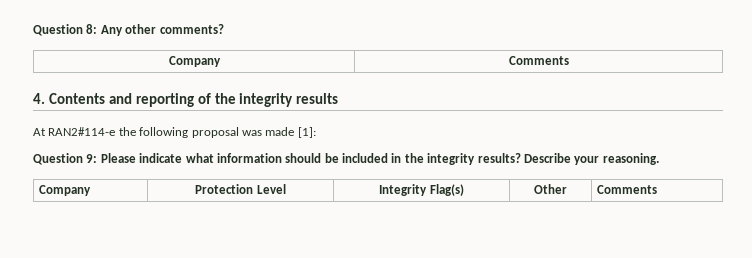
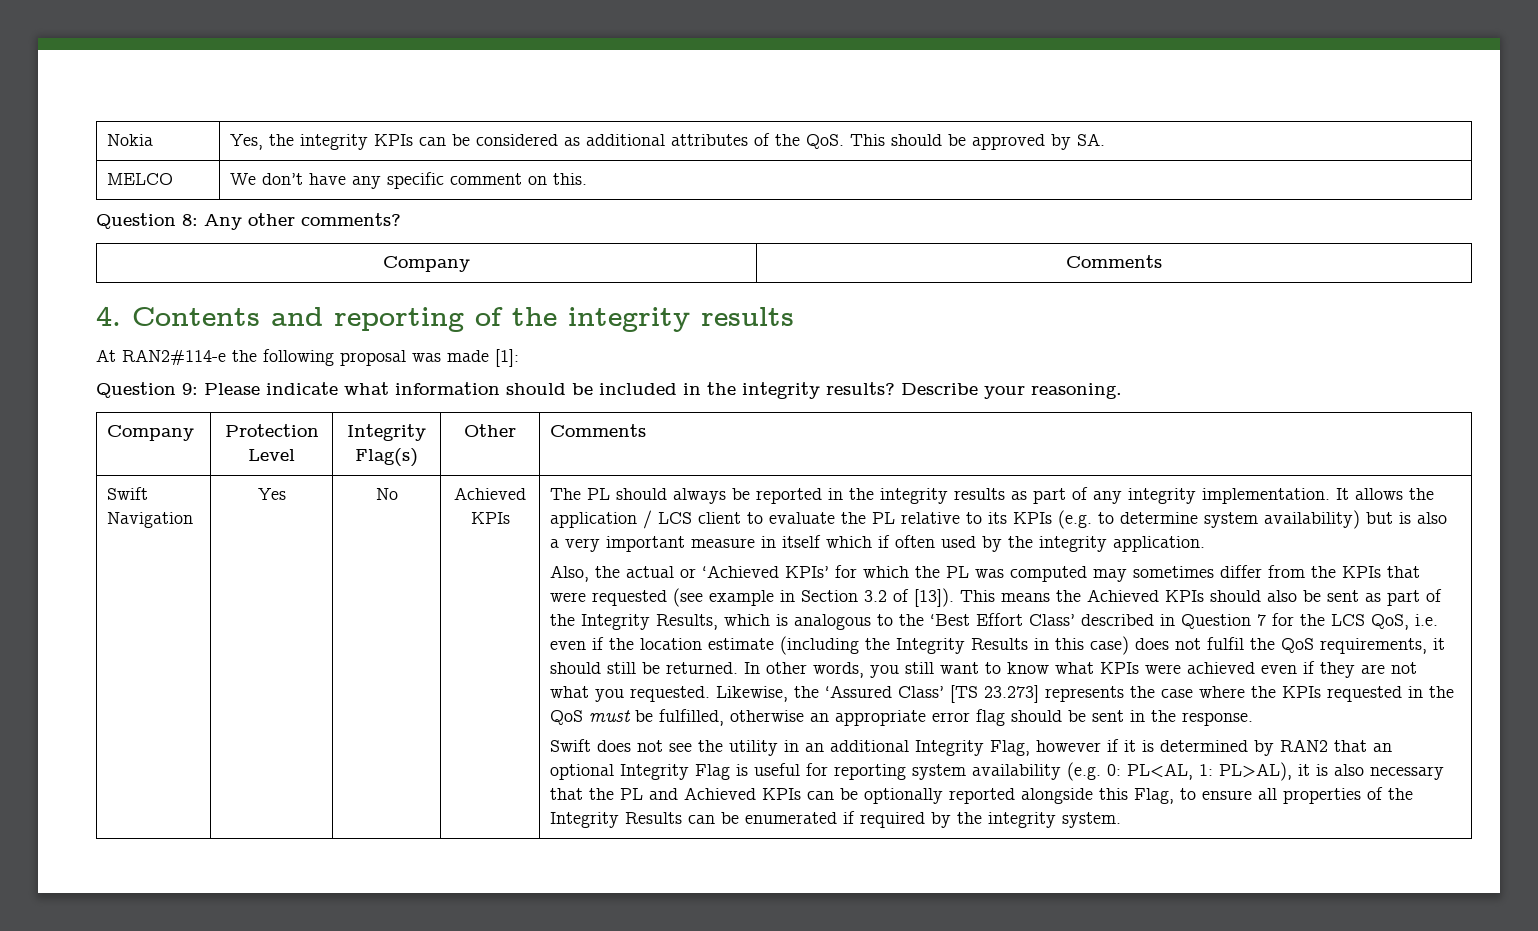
+ Nokia | Yes, the integrity KPIs can be considered as additional attributes of the QoS. This should be approved by SA.
+ MELCO | We don’t have any specific comment on this.
+ Swift Navigation | Yes | No | Achieved KPIs | The PL should always be reported in the integrity results as part of any integrity implementation. It allows the application / LCS client to evaluate the PL relative to its KPIs (e.g. to determine system availability) but is also a very important measure in itself which if often used by the integrity application.
+ Also, the actual or ‘Achieved KPIs’ for which the PL was computed may sometimes differ from the KPIs that were requested (see example in Section 3.2 of [13]). This means the Achieved KPIs should also be sent as part of the Integrity Results, which is analogous to the ‘Best Effort Class’ described in Question 7 for the LCS QoS, i.e. even if the location estimate (including the Integrity Results in this case) does not fulfil the QoS requirements, it should still be returned. In other words, you still want to know what KPIs were achieved even if they are not what you requested. Likewise, the ‘Assured Class’ [TS 23.273] represents the case where the KPIs requested in the QoS must be fulfilled, otherwise an appropriate error flag should be sent in the response.
+ Swift does not see the utility in an additional Integrity Flag, however if it is determined by RAN2 that an optional Integrity Flag is useful for reporting system availability (e.g. 0: PL<AL, 1: PL>AL), it is also necessary that the PL and Achieved KPIs can be optionally reported alongside this Flag, to ensure all properties of the Integrity Results can be enumerated if required by the integrity system.

